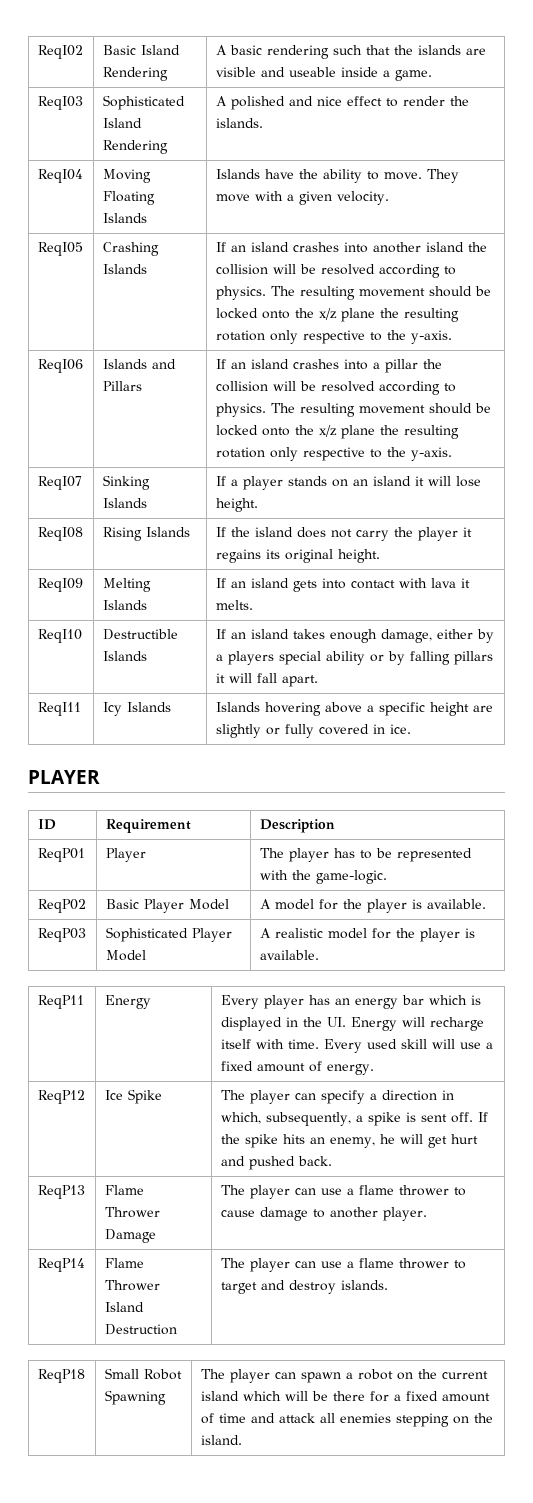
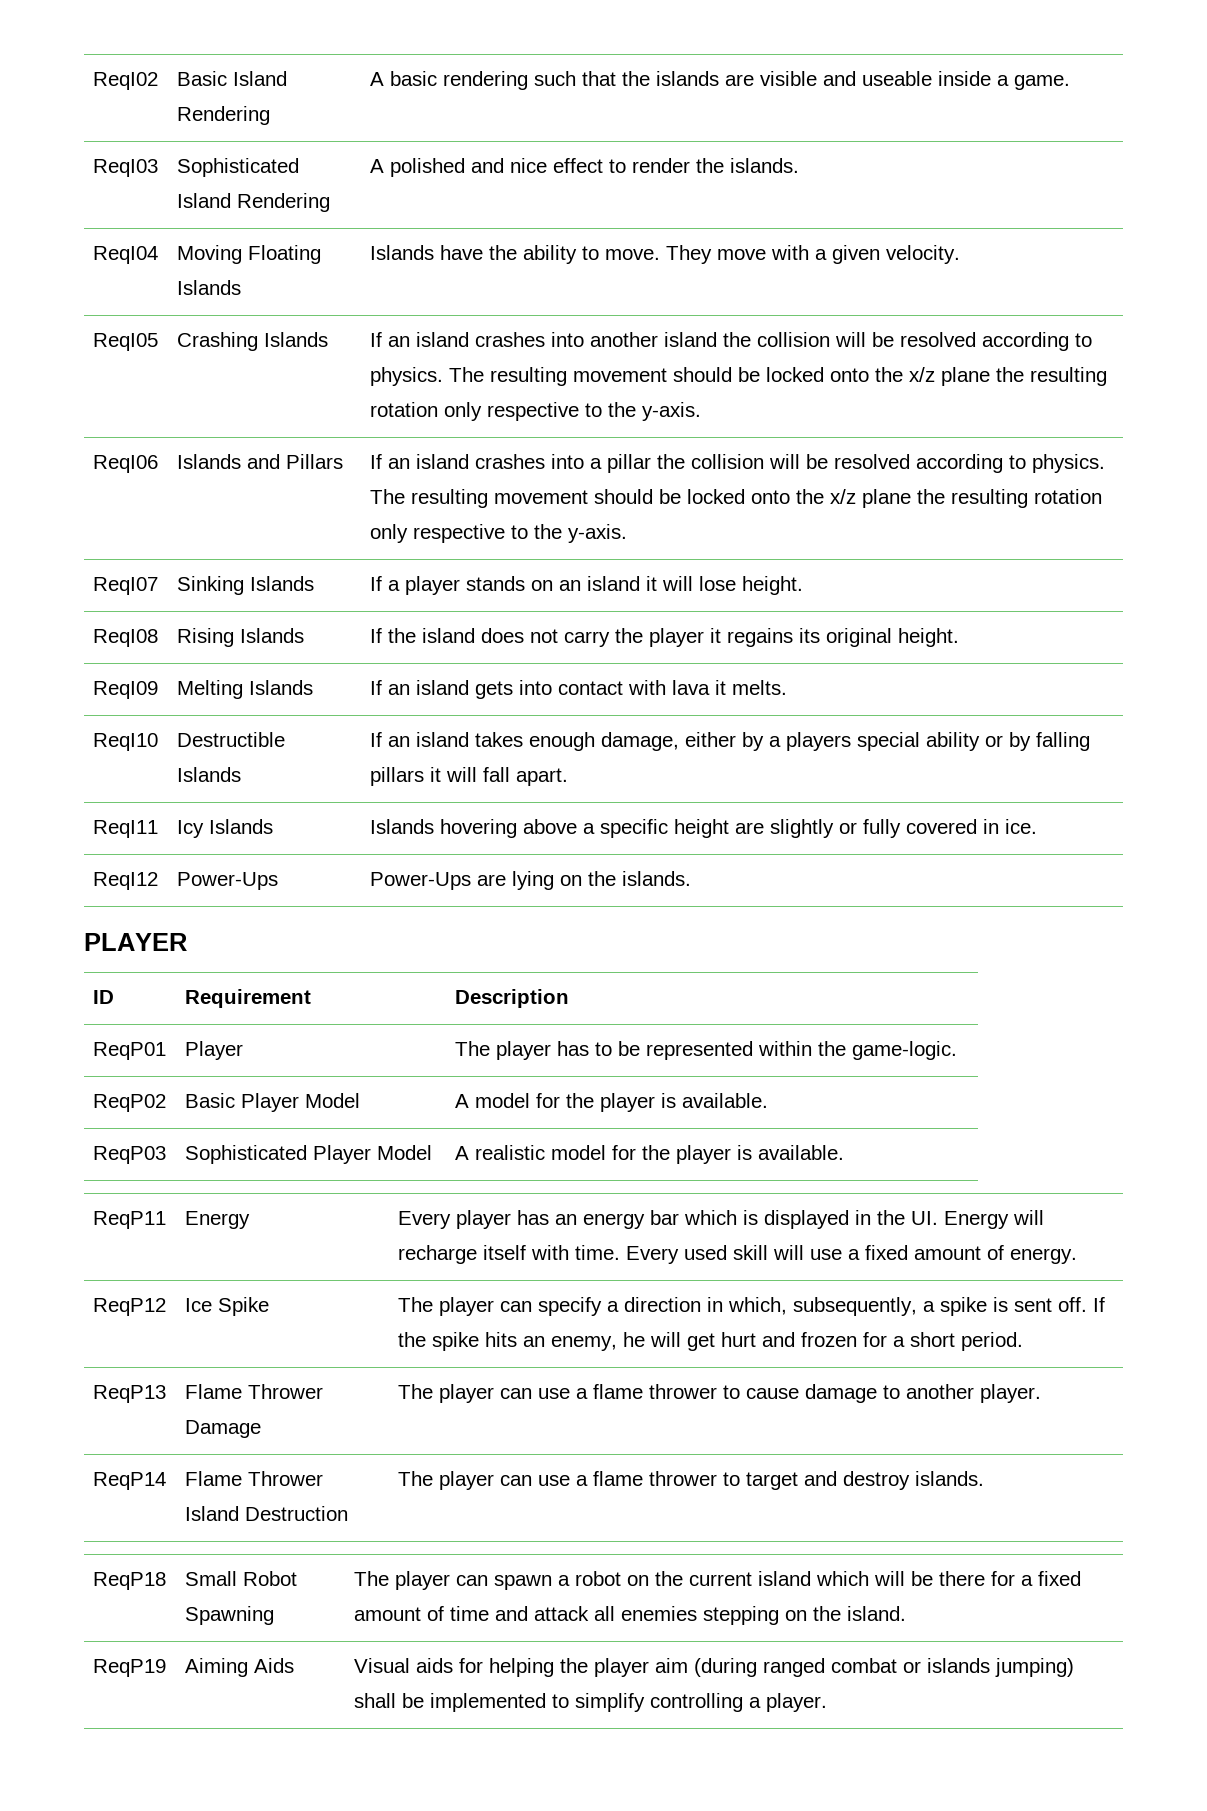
+ ReqI12 | Power-Ups | Power-Ups are lying on the islands.
- ReqP01 | Player | The player has to be represented with the game-logic.
+ ReqP01 | Player | The player has to be represented within the game-logic.
- ReqP12 | Ice Spike | The player can specify a direction in which, subsequently, a spike is sent off. If the spike hits an enemy, he will get hurt and pushed back.
+ ReqP12 | Ice Spike | The player can specify a direction in which, subsequently, a spike is sent off. If the spike hits an enemy, he will get hurt and frozen for a short period.
+ ReqP19 | Aiming Aids | Visual aids for helping the player aim (during ranged combat or islands jumping) shall be implemented to simplify controlling a player.

